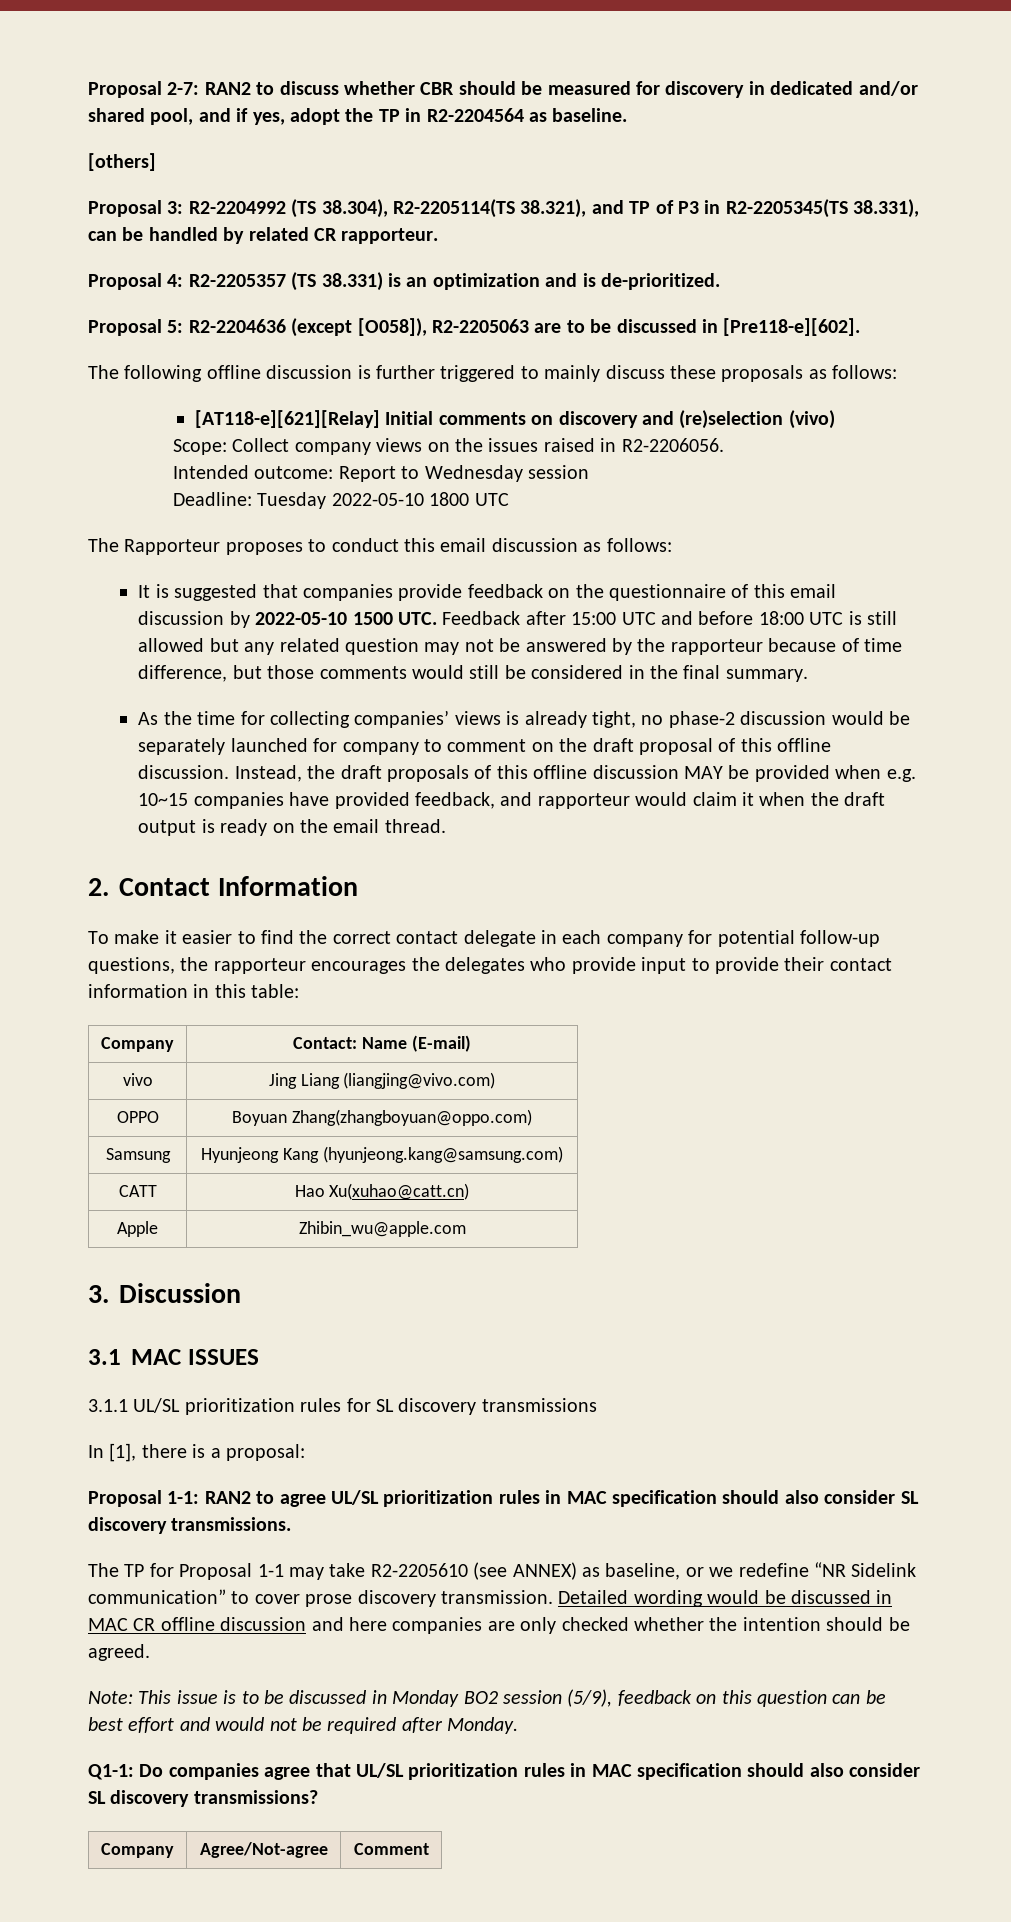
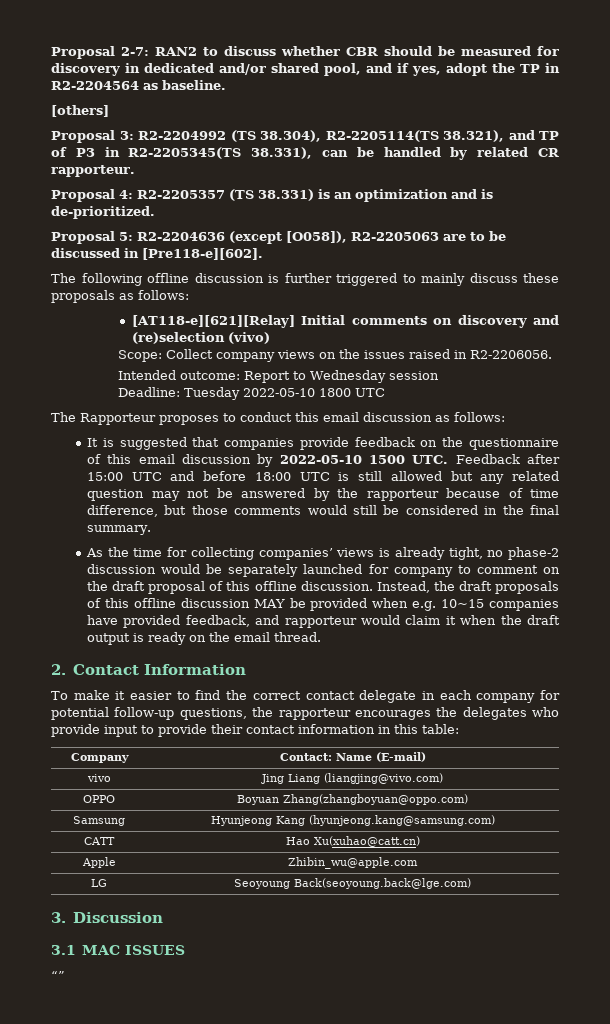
+ LG | Seoyoung Back(seoyoung.back@lge.com)
- 3.1.1 UL/SL prioritization rules for SL discovery transmissions
- In [1], there is a proposal:
- Proposal 1-1: RAN2 to agree UL/SL prioritization rules in MAC specification should also consider SL discovery transmissions.
- The TP for Proposal 1-1 may take R2-2205610 (see ANNEX) as baseline, or we redefine “NR Sidelink communication” to cover prose discovery transmission. Detailed wording would be discussed in MAC CR offline discussion and here companies are only checked whether the intention should be agreed.
- Note: This issue is to be discussed in Monday BO2 session (5/9), feedback on this question can be best effort and would not be required after Monday.
- Q1-1: Do companies agree that UL/SL prioritization rules in MAC specification should also consider SL discovery transmissions?
- Company | Agree/Not-agree | Comment
+ “”

